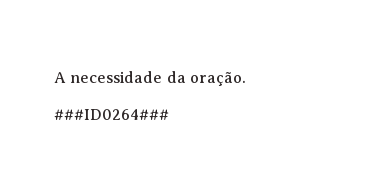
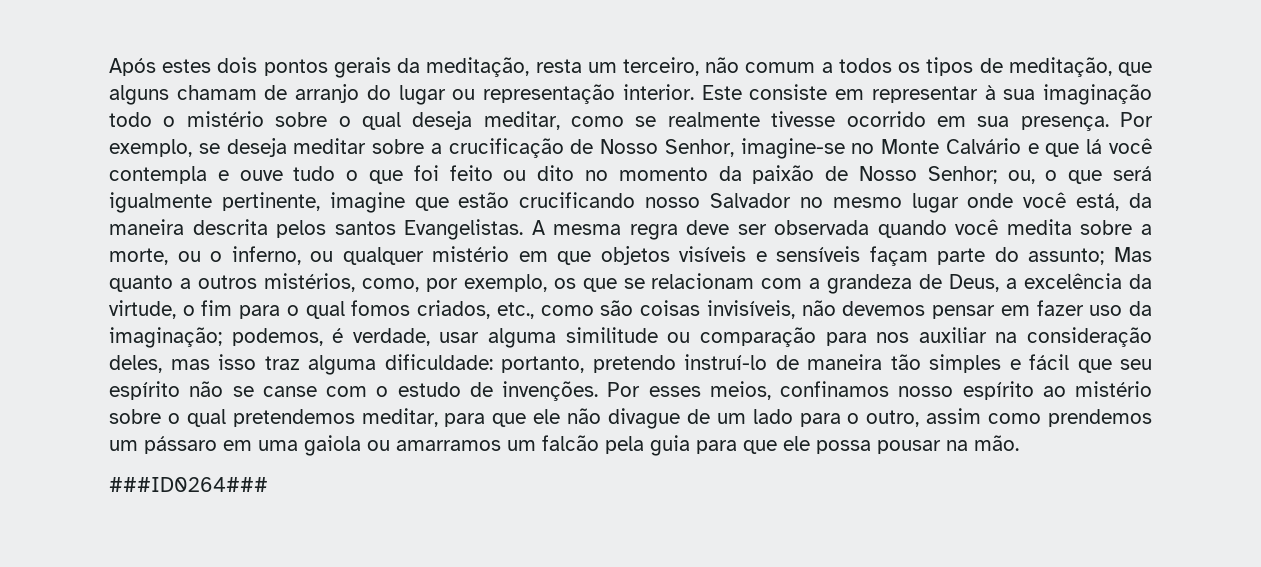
- A necessidade da oração.
+ Após estes dois pontos gerais da meditação, resta um terceiro, não comum a todos os tipos de meditação, que alguns chamam de arranjo do lugar ou representação interior. Este consiste em representar à sua imaginação todo o mistério sobre o qual deseja meditar, como se realmente tivesse ocorrido em sua presença. Por exemplo, se deseja meditar sobre a crucificação de Nosso Senhor, imagine-se no Monte Calvário e que lá você contempla e ouve tudo o que foi feito ou dito no momento da paixão de Nosso Senhor; ou, o que será igualmente pertinente, imagine que estão crucificando nosso Salvador no mesmo lugar onde você está, da maneira descrita pelos santos Evangelistas. A mesma regra deve ser observada quando você medita sobre a morte, ou o inferno, ou qualquer mistério em que objetos visíveis e sensíveis façam parte do assunto; Mas quanto a outros mistérios, como, por exemplo, os que se relacionam com a grandeza de Deus, a excelência da virtude, o fim para o qual fomos criados, etc., como são coisas invisíveis, não devemos pensar em fazer uso da imaginação; podemos, é verdade, usar alguma similitude ou comparação para nos auxiliar na consideração deles, mas isso traz alguma dificuldade: portanto, pretendo instruí-lo de maneira tão simples e fácil que seu espírito não se canse com o estudo de invenções. Por esses meios, confinamos nosso espírito ao mistério sobre o qual pretendemos meditar, para que ele não divague de um lado para o outro, assim como prendemos um pássaro em uma gaiola ou amarramos um falcão pela guia para que ele possa pousar na mão.

